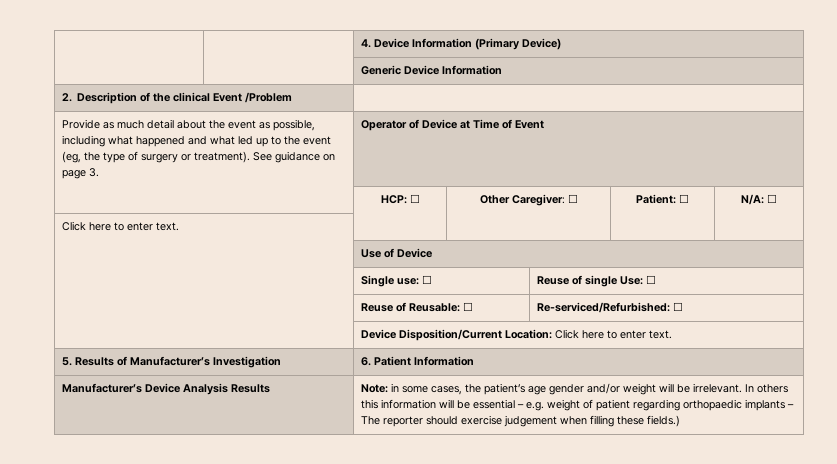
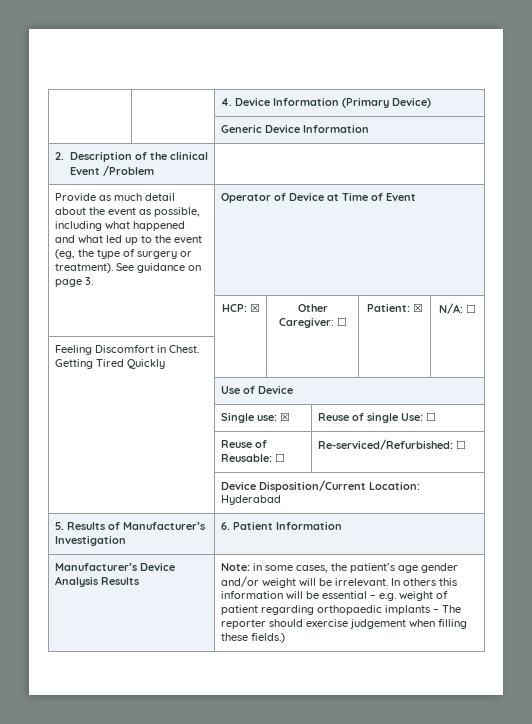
- | HCP: ☐ | Other Caregiver: ☐ | Patient: ☐ | N/A: ☐
+ | HCP: ☒ | Other Caregiver: ☐ | Patient: ☒ | N/A: ☐
- Click here to enter text. | | | |
+ Feeling Discomfort in Chest. Getting Tired Quickly | | | |
- | Single use: ☐ | Reuse of single Use: ☐
+ | Single use: ☒ | Reuse of single Use: ☐
- | Device Disposition/Current Location: Click here to enter text.
+ | Device Disposition/Current Location: Hyderabad

